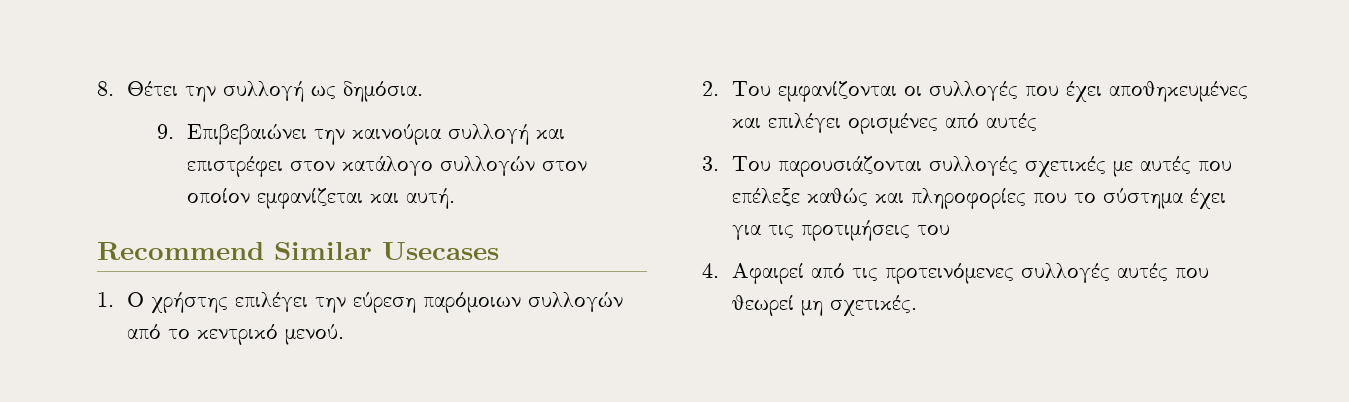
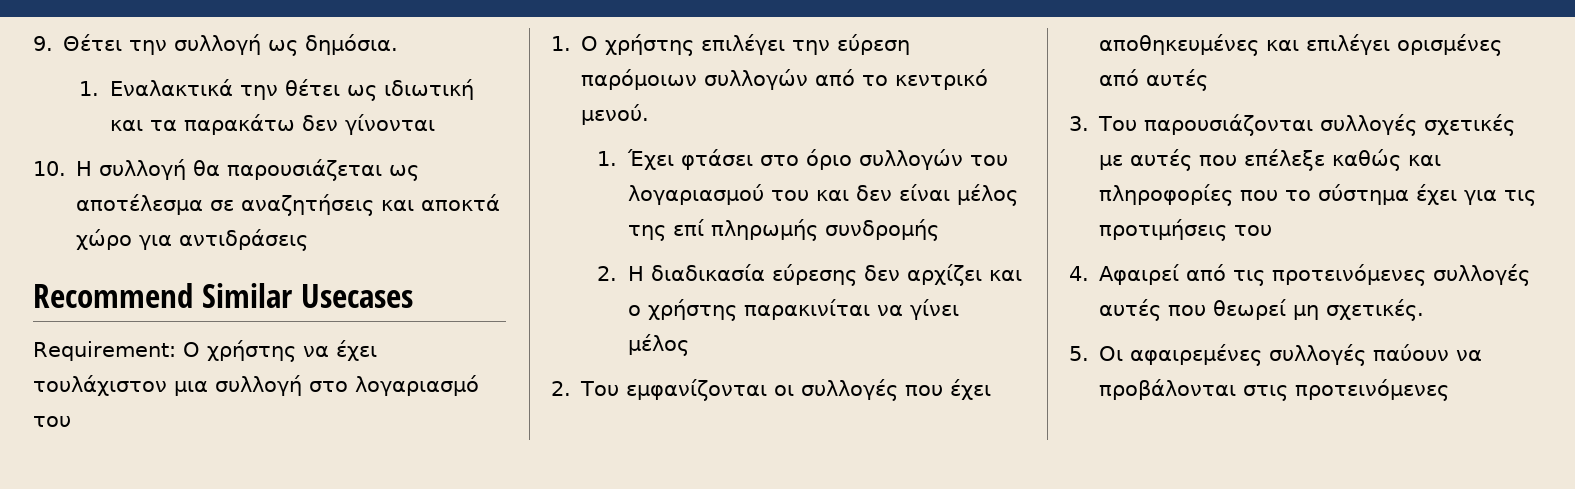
- 8. Θέτει την συλλογή ως δημόσια.
+ 9. Θέτει την συλλογή ως δημόσια.
- 9. Επιβεβαιώνει την καινούρια συλλογή και επιστρέφει στον κατάλογο συλλογών στον οποίον εμφανίζεται και αυτή.
+ 1. Εναλακτικά την θέτει ως ιδιωτική και τα παρακάτω δεν γίνονται
+ 10. Η συλλογή θα παρουσιάζεται ως αποτέλεσμα σε αναζητήσεις και αποκτά χώρο για αντιδράσεις
  Recommend Similar Usecases
+ Requirement: Ο χρήστης να έχει τουλάχιστον μια συλλογή στο λογαριασμό του
+ 1. Έχει φτάσει στο όριο συλλογών του λογαριασμού του και δεν είναι μέλος της επί πληρωμής συνδρομής
+ 2. Η διαδικασία εύρεσης δεν αρχίζει και ο χρήστης παρακινίται να γίνει μέλος
+ 5. Οι αφαιρεμένες συλλογές παύουν να προβάλονται στις προτεινόμενες

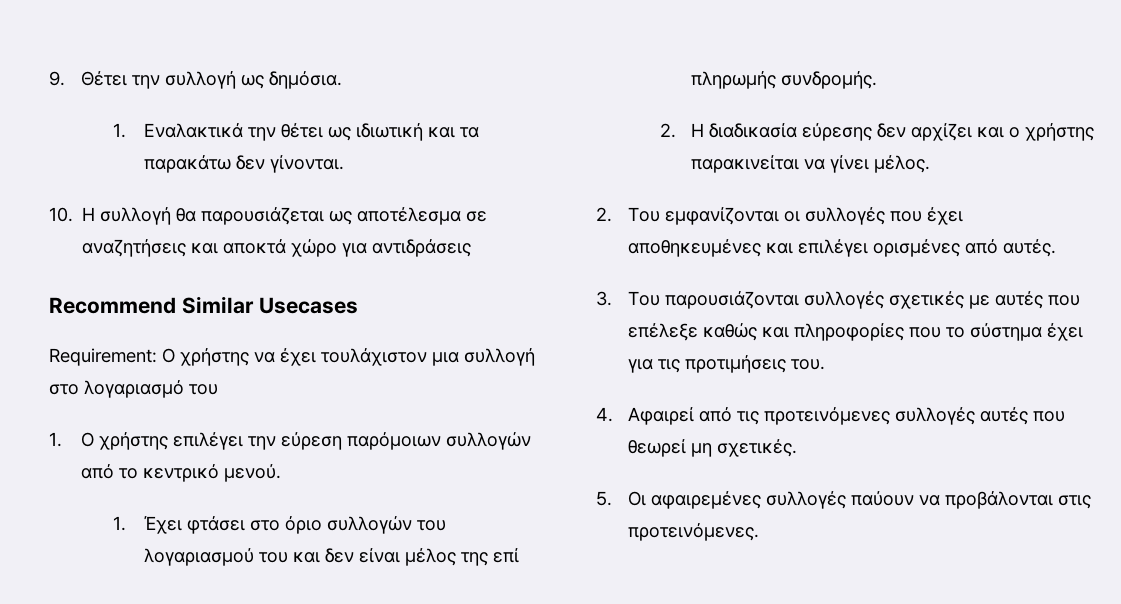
- 1. Εναλακτικά την θέτει ως ιδιωτική και τα παρακάτω δεν γίνονται
+ 1. Εναλακτικά την θέτει ως ιδιωτική και τα παρακάτω δεν γίνονται.
- 1. Έχει φτάσει στο όριο συλλογών του λογαριασμού του και δεν είναι μέλος της επί πληρωμής συνδρομής
+ 1. Έχει φτάσει στο όριο συλλογών του λογαριασμού του και δεν είναι μέλος της επί πληρωμής συνδρομής.
- 2. Η διαδικασία εύρεσης δεν αρχίζει και ο χρήστης παρακινίται να γίνει μέλος
+ 2. Η διαδικασία εύρεσης δεν αρχίζει και ο χρήστης παρακινείται να γίνει μέλος.
- 2. Του εμφανίζονται οι συλλογές που έχει αποθηκευμένες και επιλέγει ορισμένες από αυτές
+ 2. Του εμφανίζονται οι συλλογές που έχει αποθηκευμένες και επιλέγει ορισμένες από αυτές.
- 3. Του παρουσιάζονται συλλογές σχετικές με αυτές που επέλεξε καθώς και πληροφορίες που το σύστημα έχει για τις προτιμήσεις του
+ 3. Του παρουσιάζονται συλλογές σχετικές με αυτές που επέλεξε καθώς και πληροφορίες που το σύστημα έχει για τις προτιμήσεις του.
- 5. Οι αφαιρεμένες συλλογές παύουν να προβάλονται στις προτεινόμενες
+ 5. Οι αφαιρεμένες συλλογές παύουν να προβάλονται στις προτεινόμενες.

